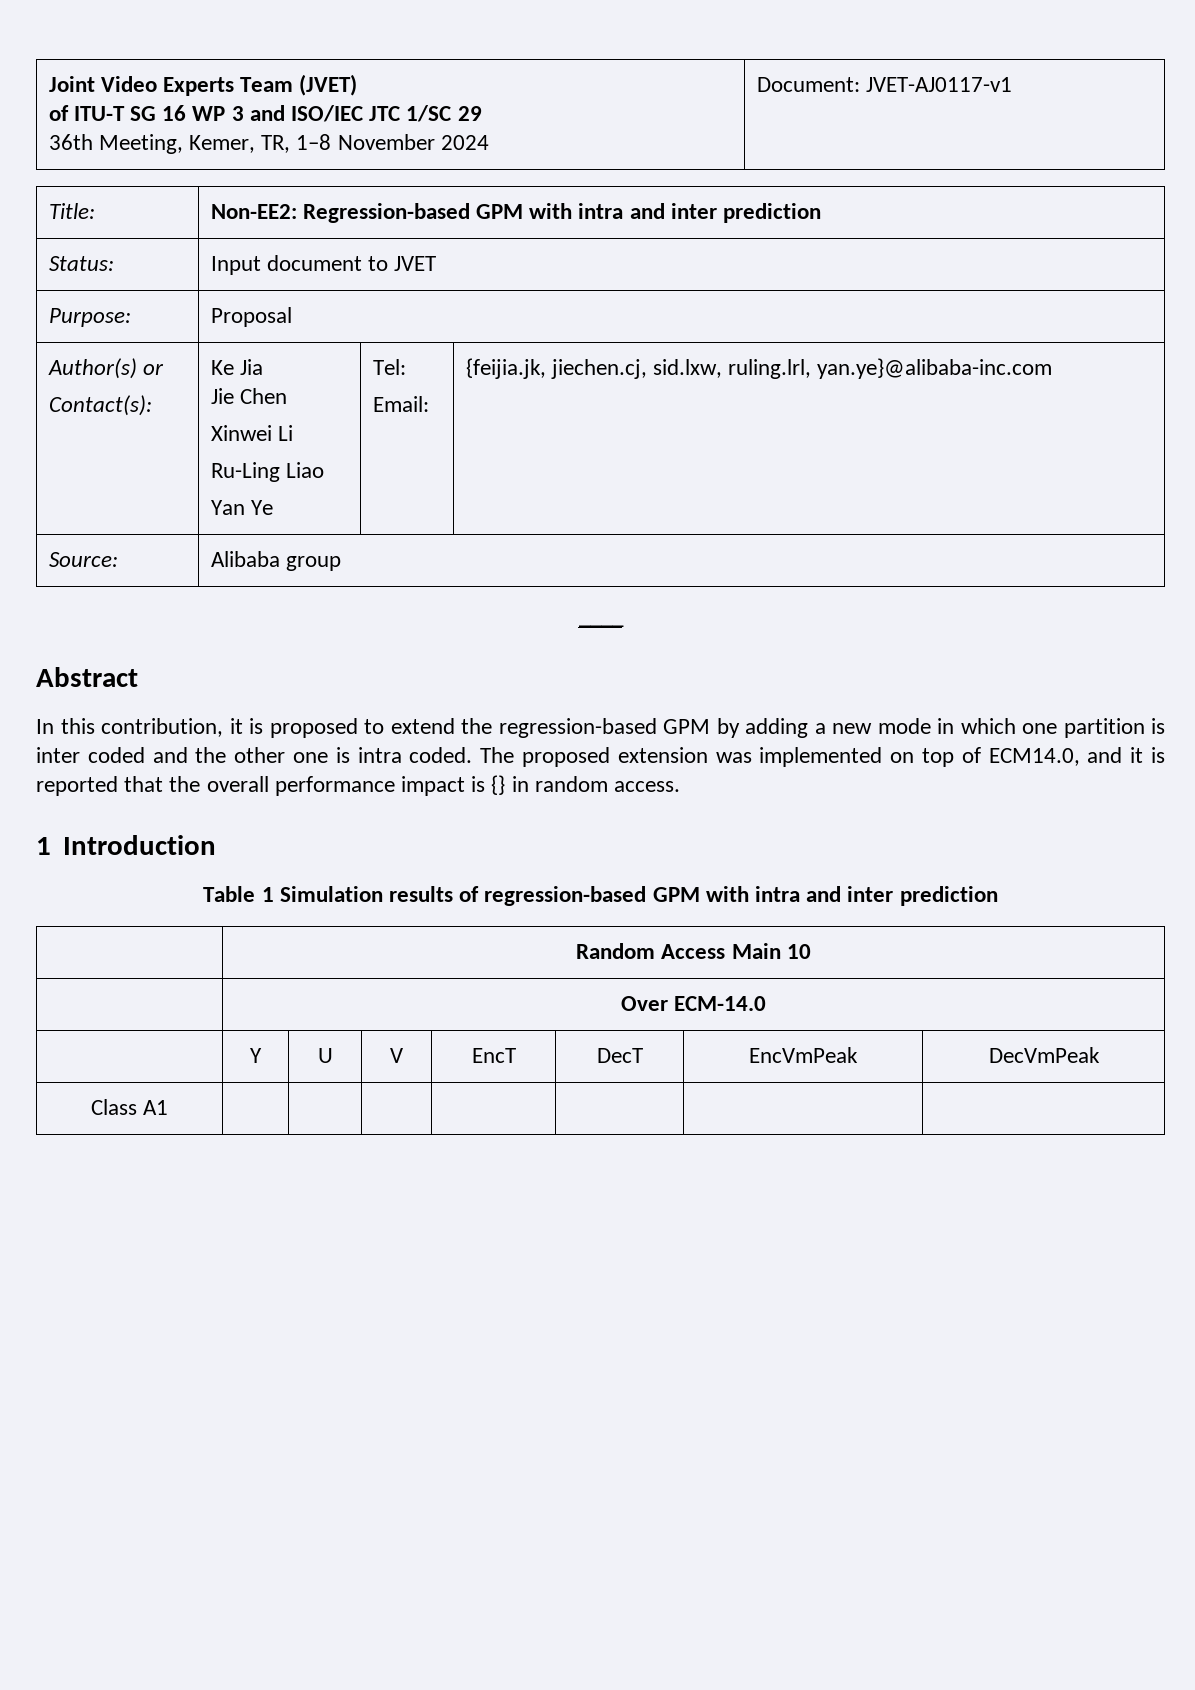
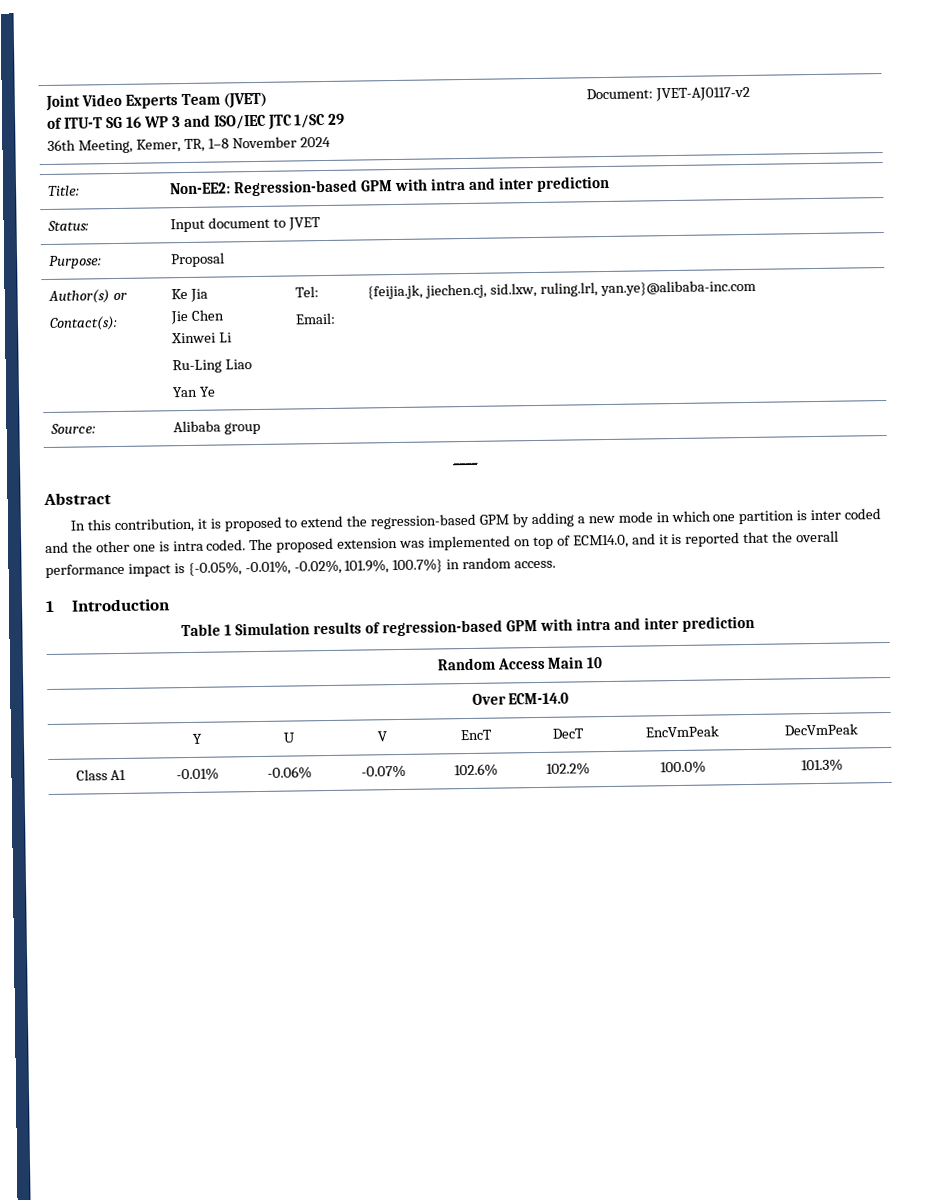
  Joint Video Experts Team (JVET)
  of ITU-T SG 16 WP 3 and ISO/IEC JTC 1/SC 29
- 36th Meeting, Kemer, TR, 1–8 November 2024 | Document: JVET-AJ0117-v1
+ 36th Meeting, Kemer, TR, 1–8 November 2024 | Document: JVET-AJ0117-v2
- The proposed extension was implemented on top of ECM14.0, and it is reported that the overall performance impact is {} in random access.
+ The proposed extension was implemented on top of ECM14.0, and it is reported that the overall performance impact is {-0.05%, -0.01%, -0.02%, 101.9%, 100.7%} in random access.
- Class A1 | | | | | | |
+ Class A1 | -0.01% | -0.06% | -0.07% | 102.6% | 102.2% | 100.0% | 101.3%

